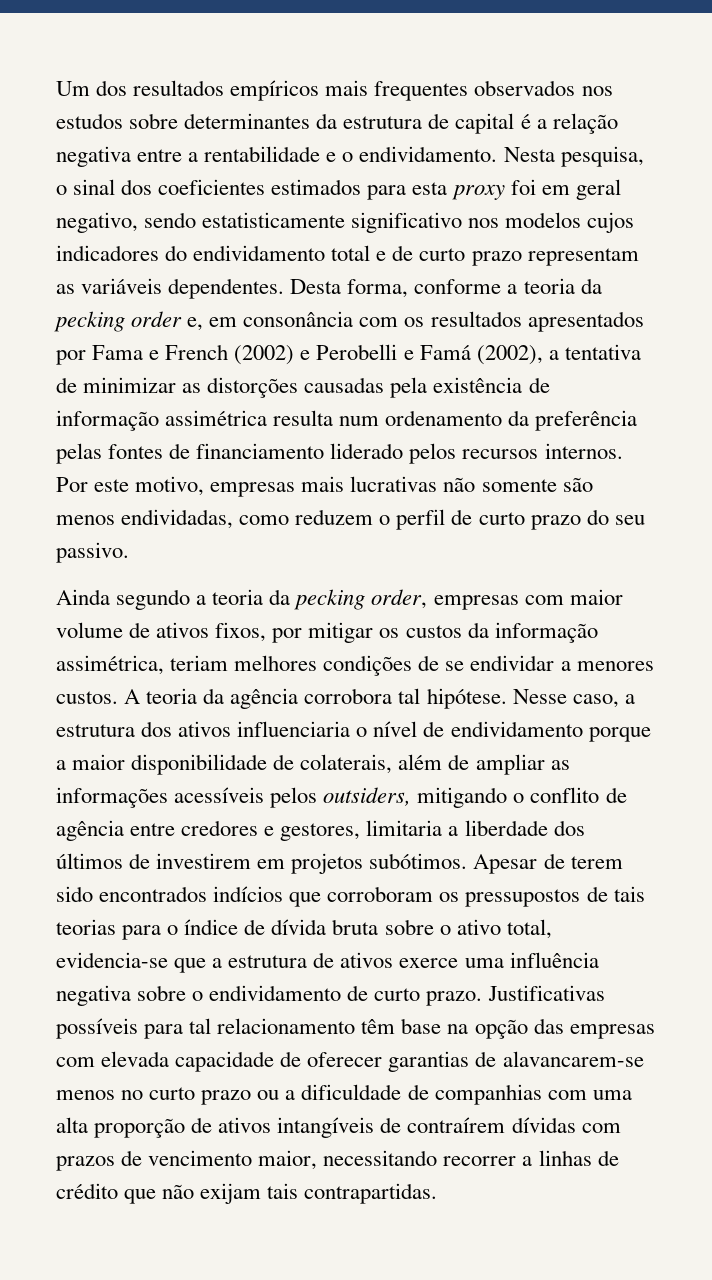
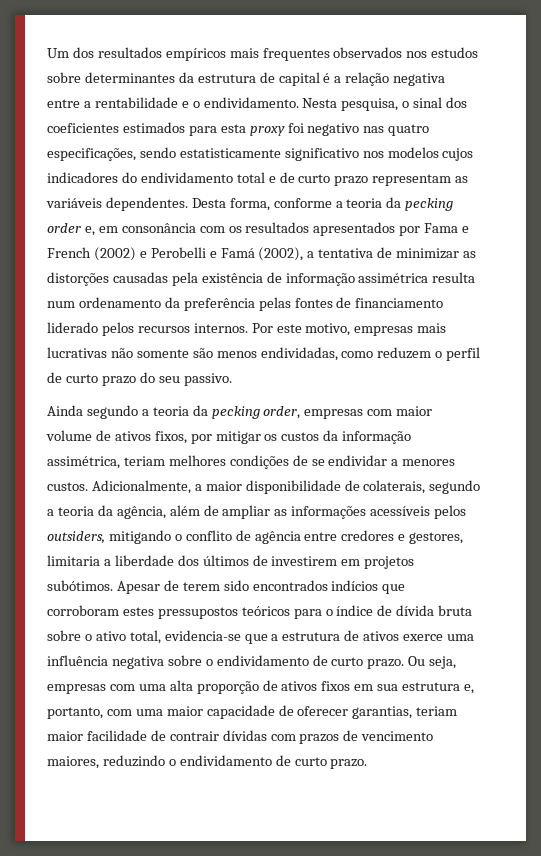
- Nesta pesquisa, o sinal dos coeficientes estimados para esta proxy foi em geral negativo, sendo estatisticamente significativo nos modelos cujos indicadores do endividamento total e de curto prazo representam as variáveis dependentes.
+ Nesta pesquisa, o sinal dos coeficientes estimados para esta proxy foi negativo nas quatro especificações, sendo estatisticamente significativo nos modelos cujos indicadores do endividamento total e de curto prazo representam as variáveis dependentes.
- A teoria da agência corrobora tal hipótese. Nesse caso, a estrutura dos ativos influenciaria o nível de endividamento porque a maior disponibilidade de colaterais, além de ampliar as informações acessíveis pelos outsiders, mitigando o conflito de agência entre credores e gestores, limitaria a liberdade dos últimos de investirem em projetos subótimos.
+ Adicionalmente, a maior disponibilidade de colaterais, segundo a teoria da agência, além de ampliar as informações acessíveis pelos outsiders, mitigando o conflito de agência entre credores e gestores, limitaria a liberdade dos últimos de investirem em projetos subótimos.
- Apesar de terem sido encontrados indícios que corroboram os pressupostos de tais teorias para o índice de dívida bruta sobre o ativo total, evidencia-se que a estrutura de ativos exerce uma influência negativa sobre o endividamento de curto prazo.
+ Apesar de terem sido encontrados indícios que corroboram estes pressupostos teóricos para o índice de dívida bruta sobre o ativo total, evidencia-se que a estrutura de ativos exerce uma influência negativa sobre o endividamento de curto prazo.
- Justificativas possíveis para tal relacionamento têm base na opção das empresas com elevada capacidade de oferecer garantias de alavancarem-se menos no curto prazo ou a dificuldade de companhias com uma alta proporção de ativos intangíveis de contraírem dívidas com prazos de vencimento maior, necessitando recorrer a linhas de crédito que não exijam tais contrapartidas.
+ Ou seja, empresas com uma alta proporção de ativos fixos em sua estrutura e, portanto, com uma maior capacidade de oferecer garantias, teriam maior facilidade de contrair dívidas com prazos de vencimento maiores, reduzindo o endividamento de curto prazo.

